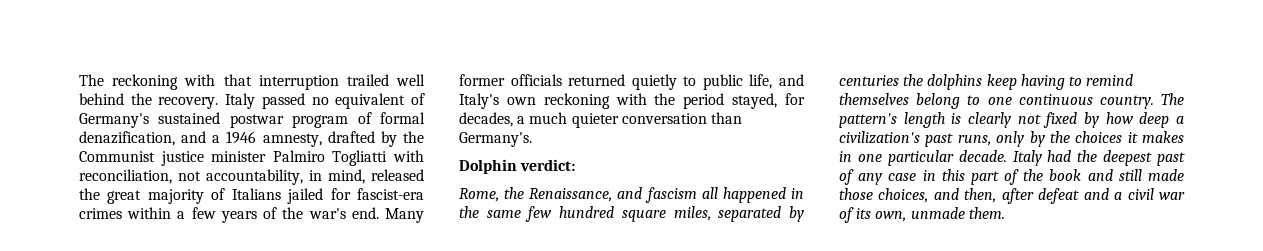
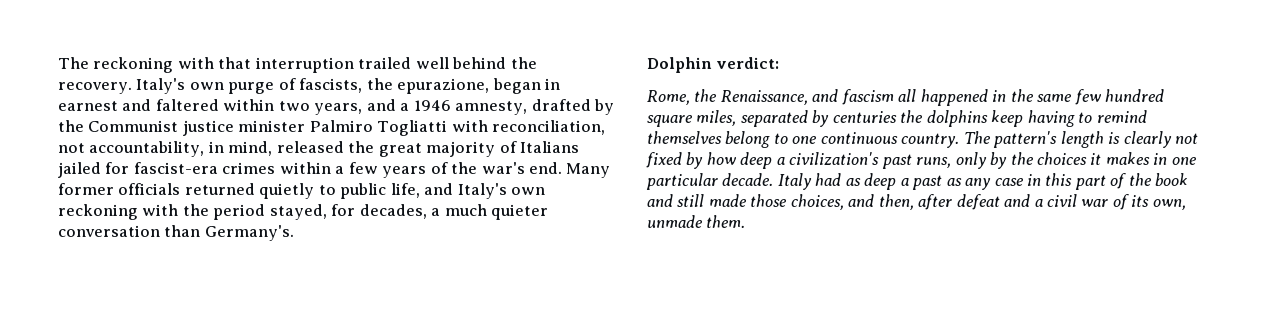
- Italy passed no equivalent of Germany's sustained postwar program of formal denazification, and a 1946 amnesty, drafted by the Communist justice minister Palmiro Togliatti with reconciliation, not accountability, in mind, released the great majority of Italians jailed for fascist-era crimes within a few years of the war's end.
+ Italy's own purge of fascists, the epurazione, began in earnest and faltered within two years, and a 1946 amnesty, drafted by the Communist justice minister Palmiro Togliatti with reconciliation, not accountability, in mind, released the great majority of Italians jailed for fascist-era crimes within a few years of the war's end.
- Italy had the deepest past of any case in this part of the book and still made those choices, and then, after defeat and a civil war of its own, unmade them.
+ Italy had as deep a past as any case in this part of the book and still made those choices, and then, after defeat and a civil war of its own, unmade them.

